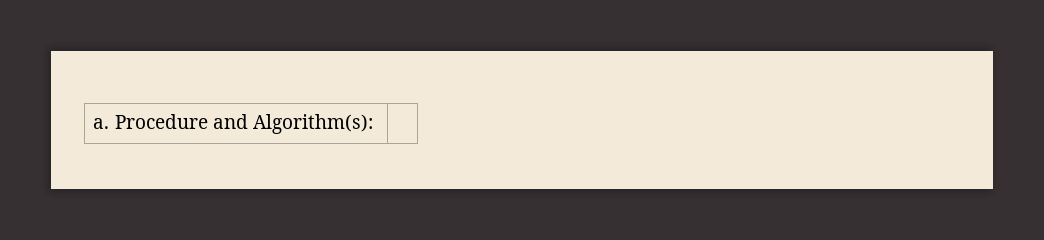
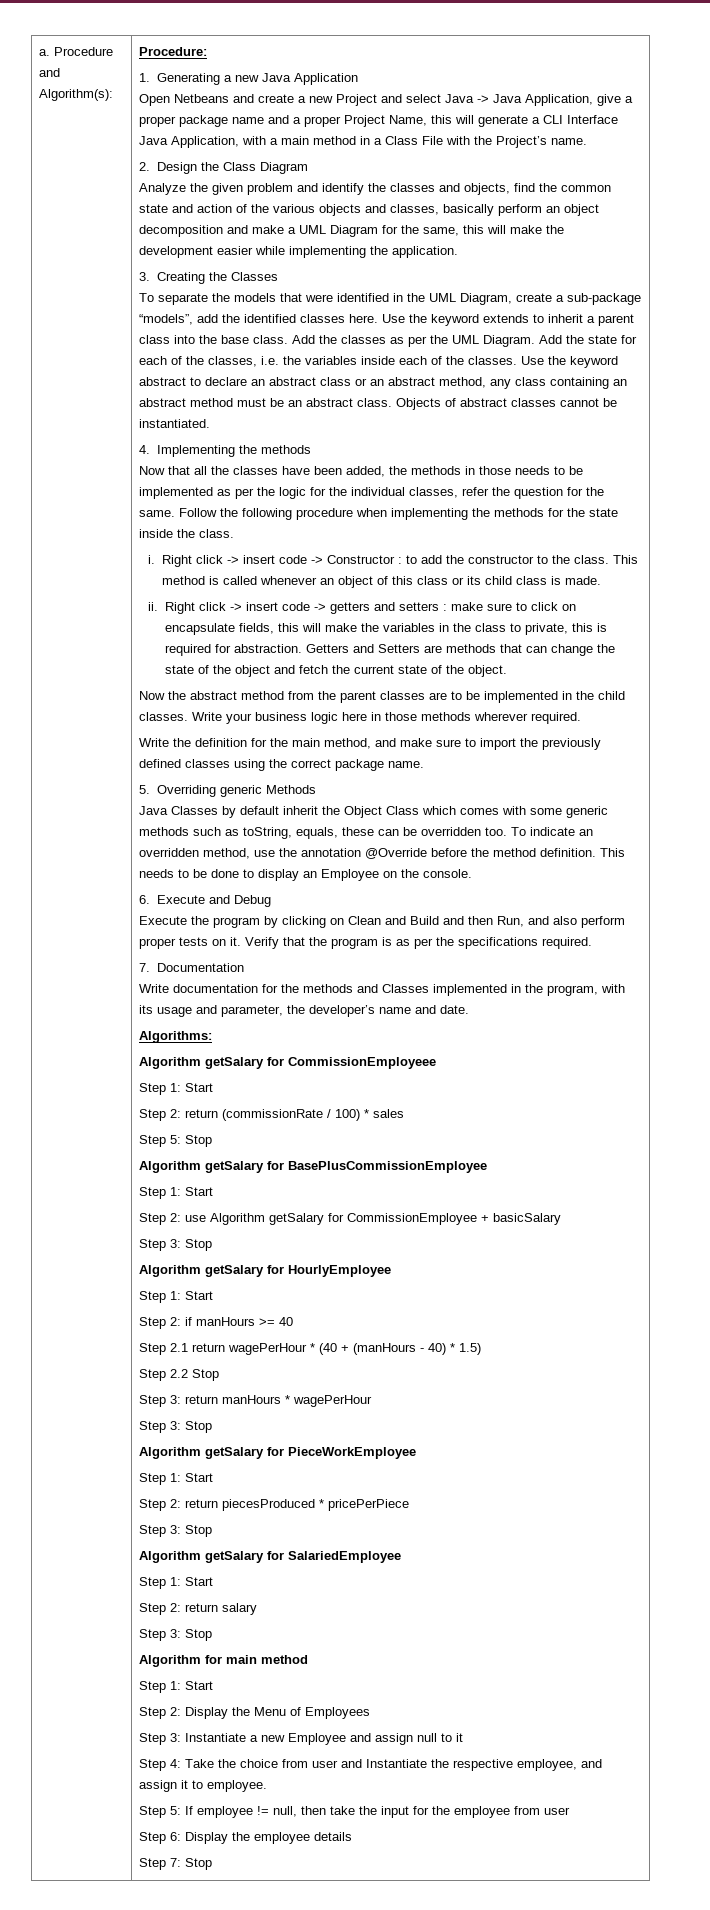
+ Procedure:
+ 1. Generating a new Java Application
+ Open Netbeans and create a new Project and select Java -> Java Application, give a proper package name and a proper Project Name, this will generate a CLI Interface Java Application, with a main method in a Class File with the Project’s name.
+ 2. Design the Class Diagram
+ Analyze the given problem and identify the classes and objects, find the common state and action of the various objects and classes, basically perform an object decomposition and make a UML Diagram for the same, this will make the development easier while implementing the application.
+ 3. Creating the Classes
+ To separate the models that were identified in the UML Diagram, create a sub-package “models”, add the identified classes here. Use the keyword extends to inherit a parent class into the base class. Add the classes as per the UML Diagram. Add the state for each of the classes, i.e. the variables inside each of the classes. Use the keyword abstract to declare an abstract class or an abstract method, any class containing an abstract method must be an abstract class. Objects of abstract classes cannot be instantiated.
+ 4. Implementing the methods
+ Now that all the classes have been added, the methods in those needs to be implemented as per the logic for the individual classes, refer the question for the same. Follow the following procedure when implementing the methods for the state inside the class.
+ i. Right click -> insert code -> Constructor : to add the constructor to the class. This method is called whenever an object of this class or its child class is made.
+ ii. Right click -> insert code -> getters and setters : make sure to click on encapsulate fields, this will make the variables in the class to private, this is required for abstraction. Getters and Setters are methods that can change the state of the object and fetch the current state of the object.
+ Now the abstract method from the parent classes are to be implemented in the child classes. Write your business logic here in those methods wherever required.
+ Write the definition for the main method, and make sure to import the previously defined classes using the correct package name.
+ 5. Overriding generic Methods
+ Java Classes by default inherit the Object Class which comes with some generic methods such as toString, equals, these can be overridden too. To indicate an overridden method, use the annotation @Override before the method definition. This needs to be done to display an Employee on the console.
+ 6. Execute and Debug
+ Execute the program by clicking on Clean and Build and then Run, and also perform proper tests on it. Verify that the program is as per the specifications required.
+ 7. Documentation
+ Write documentation for the methods and Classes implemented in the program, with its usage and parameter, the developer’s name and date.
+ Algorithms:
+ Algorithm getSalary for CommissionEmployeee
+ Step 1: Start
+ Step 2: return (commissionRate / 100) * sales
+ Step 5: Stop
+ Algorithm getSalary for BasePlusCommissionEmployee
+ Step 1: Start
+ Step 2: use Algorithm getSalary for CommissionEmployee + basicSalary
+ Step 3: Stop
+ Algorithm getSalary for HourlyEmployee
+ Step 1: Start
+ Step 2: if manHours >= 40
+ Step 2.1 return wagePerHour * (40 + (manHours - 40) * 1.5)
+ Step 2.2 Stop
+ Step 3: return manHours * wagePerHour
+ Step 3: Stop
+ Algorithm getSalary for PieceWorkEmployee
+ Step 1: Start
+ Step 2: return piecesProduced * pricePerPiece
+ Step 3: Stop
+ Algorithm getSalary for SalariedEmployee
+ Step 1: Start
+ Step 2: return salary
+ Step 3: Stop
+ Algorithm for main method
+ Step 1: Start
+ Step 2: Display the Menu of Employees
+ Step 3: Instantiate a new Employee and assign null to it
+ Step 4: Take the choice from user and Instantiate the respective employee, and assign it to employee.
+ Step 5: If employee != null, then take the input for the employee from user
+ Step 6: Display the employee details
+ Step 7: Stop

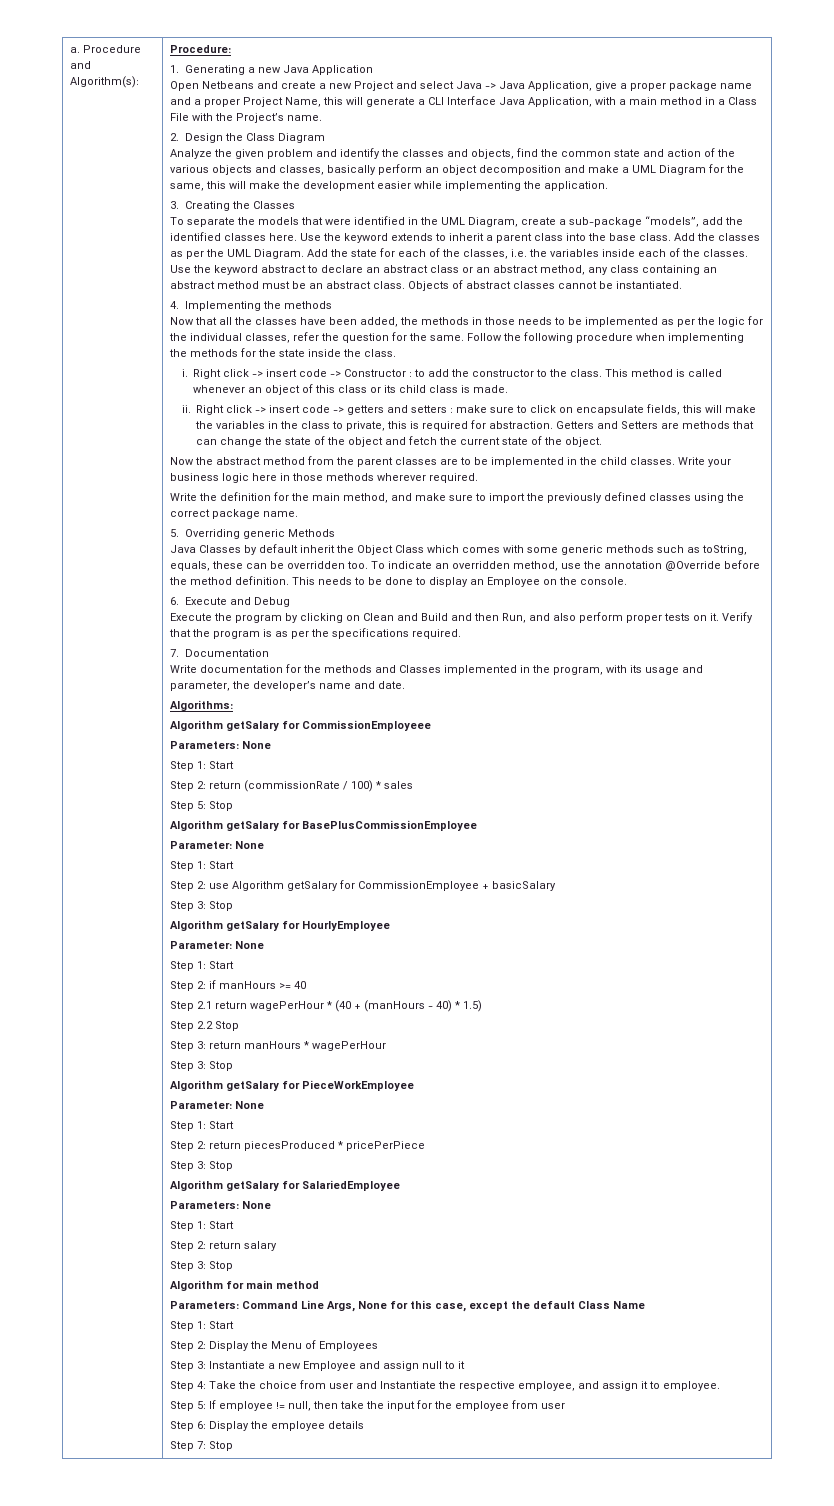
  Algorithm getSalary for CommissionEmployeee
+ Parameters: None
  Algorithm getSalary for BasePlusCommissionEmployee
+ Parameter: None
  Algorithm getSalary for HourlyEmployee
+ Parameter: None
  Algorithm getSalary for PieceWorkEmployee
+ Parameter: None
  Algorithm getSalary for SalariedEmployee
+ Parameters: None
+ Parameters: Command Line Args, None for this case, except the default Class Name

